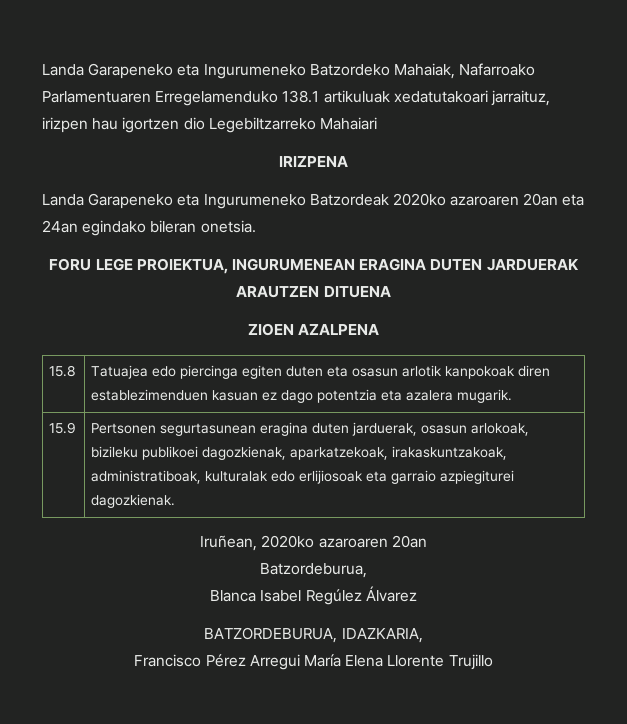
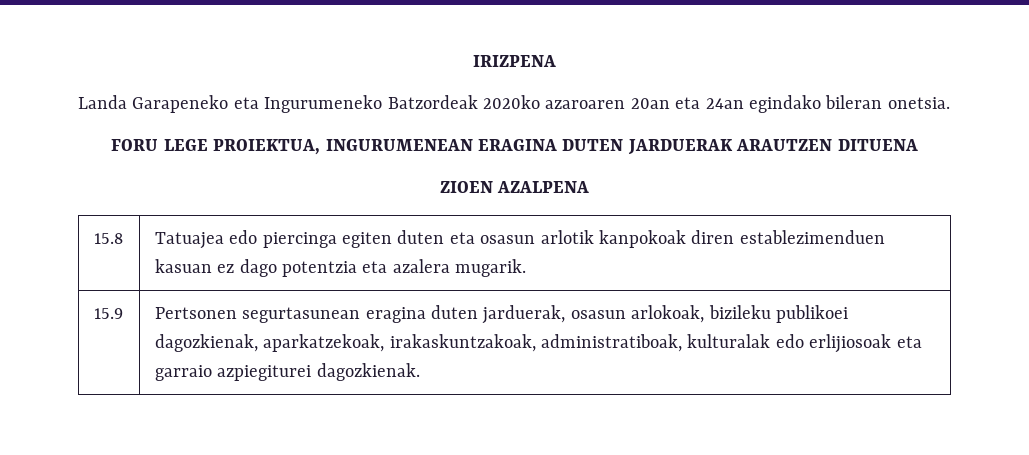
- Landa Garapeneko eta Ingurumeneko Batzordeko Mahaiak, Nafarroako Parlamentuaren Erregelamenduko 138.1 artikuluak xedatutakoari jarraituz, irizpen hau igortzen dio Legebiltzarreko Mahaiari
- Iruñean, 2020ko azaroaren 20an
- Batzordeburua,
- Blanca Isabel Regúlez Álvarez
- BATZORDEBURUA, IDAZKARIA,
- Francisco Pérez Arregui María Elena Llorente Trujillo

